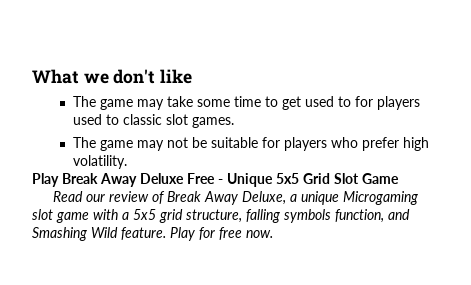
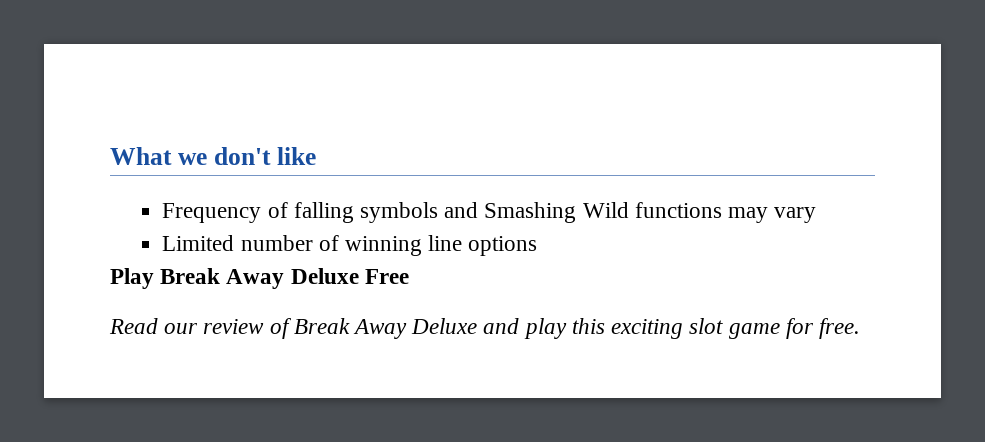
- The game may take some time to get used to for players used to classic slot games.
- The game may not be suitable for players who prefer high volatility.
+ Frequency of falling symbols and Smashing Wild functions may vary
+ Limited number of winning line options
- Play Break Away Deluxe Free - Unique 5x5 Grid Slot Game
+ Play Break Away Deluxe Free
- Read our review of Break Away Deluxe, a unique Microgaming slot game with a 5x5 grid structure, falling symbols function, and Smashing Wild feature. Play for free now.
+ Read our review of Break Away Deluxe and play this exciting slot game for free.

